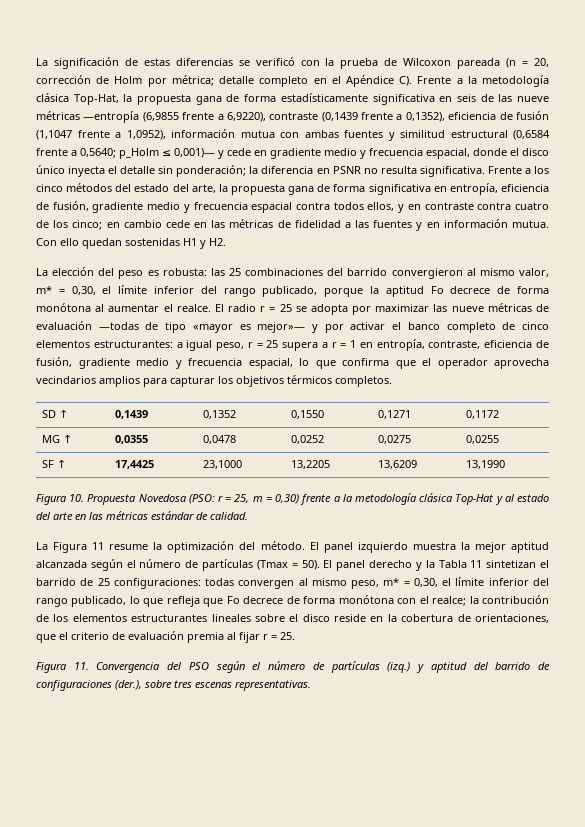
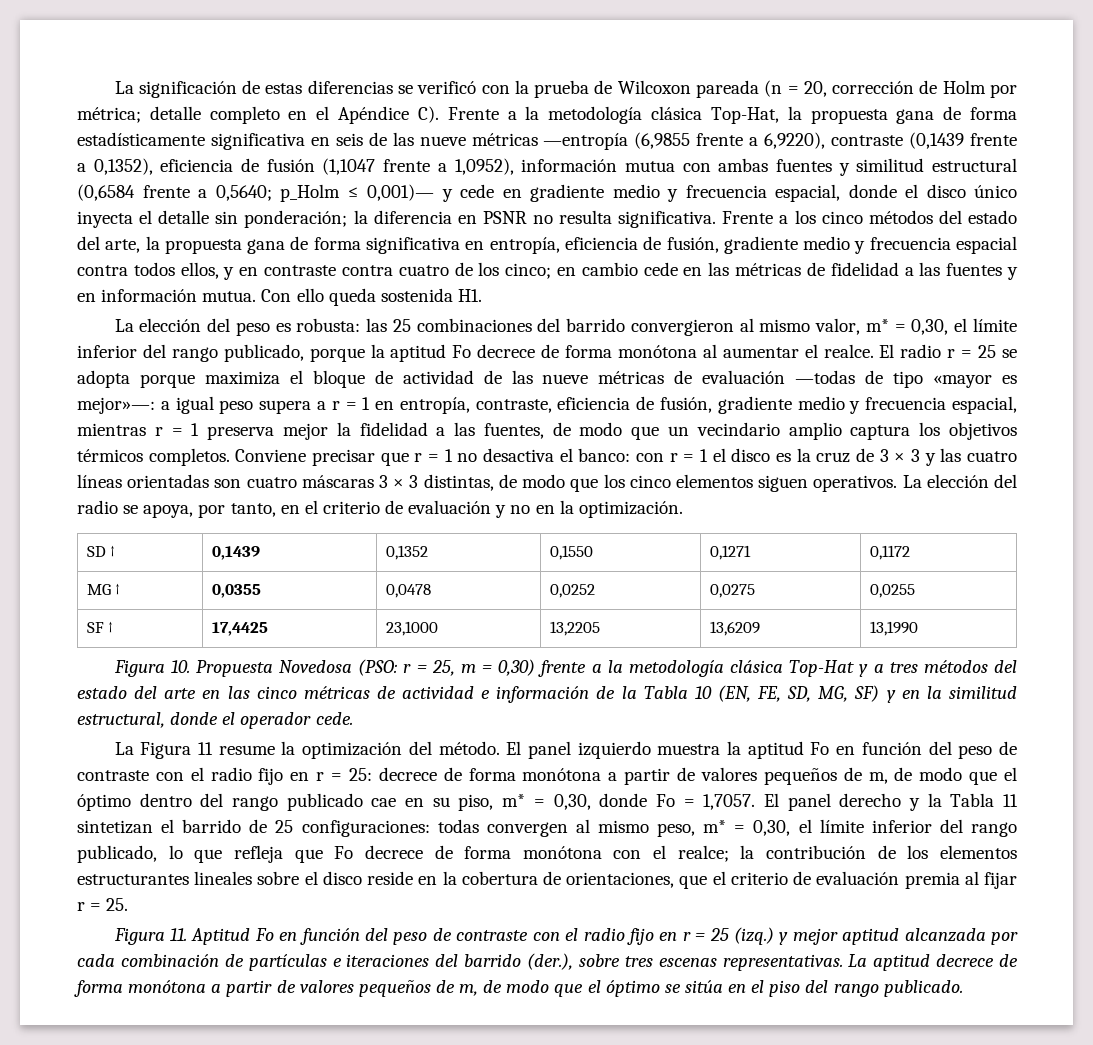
- Con ello quedan sostenidas H1 y H2.
+ Con ello queda sostenida H1.
- El radio r = 25 se adopta por maximizar las nueve métricas de evaluación —todas de tipo «mayor es mejor»— y por activar el banco completo de cinco elementos estructurantes: a igual peso, r = 25 supera a r = 1 en entropía, contraste, eficiencia de fusión, gradiente medio y frecuencia espacial, lo que confirma que el operador aprovecha vecindarios amplios para capturar los objetivos térmicos completos.
+ El radio r = 25 se adopta porque maximiza el bloque de actividad de las nueve métricas de evaluación —todas de tipo «mayor es mejor»—: a igual peso supera a r = 1 en entropía, contraste, eficiencia de fusión, gradiente medio y frecuencia espacial, mientras r = 1 preserva mejor la fidelidad a las fuentes, de modo que un vecindario amplio captura los objetivos térmicos completos. Conviene precisar que r = 1 no desactiva el banco: con r = 1 el disco es la cruz de 3 × 3 y las cuatro líneas orientadas son cuatro máscaras 3 × 3 distintas, de modo que los cinco elementos siguen operativos. La elección del radio se apoya, por tanto, en el criterio de evaluación y no en la optimización.
- Figura 10. Propuesta Novedosa (PSO: r = 25, m = 0,30) frente a la metodología clásica Top-Hat y al estado del arte en las métricas estándar de calidad.
+ Figura 10. Propuesta Novedosa (PSO: r = 25, m = 0,30) frente a la metodología clásica Top-Hat y a tres métodos del estado del arte en las cinco métricas de actividad e información de la Tabla 10 (EN, FE, SD, MG, SF) y en la similitud estructural, donde el operador cede.
- El panel izquierdo muestra la mejor aptitud alcanzada según el número de partículas (Tmax = 50).
+ El panel izquierdo muestra la aptitud Fo en función del peso de contraste con el radio fijo en r = 25: decrece de forma monótona a partir de valores pequeños de m, de modo que el óptimo dentro del rango publicado cae en su piso, m* = 0,30, donde Fo = 1,7057.
- Figura 11. Convergencia del PSO según el número de partículas (izq.) y aptitud del barrido de configuraciones (der.), sobre tres escenas representativas.
+ Figura 11. Aptitud Fo en función del peso de contraste con el radio fijo en r = 25 (izq.) y mejor aptitud alcanzada por cada combinación de partículas e iteraciones del barrido (der.), sobre tres escenas representativas.
+ La aptitud decrece de forma monótona a partir de valores pequeños de m, de modo que el óptimo se sitúa en el piso del rango publicado.

